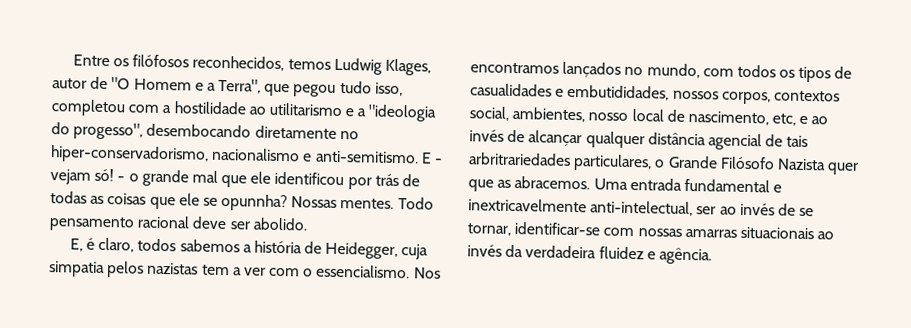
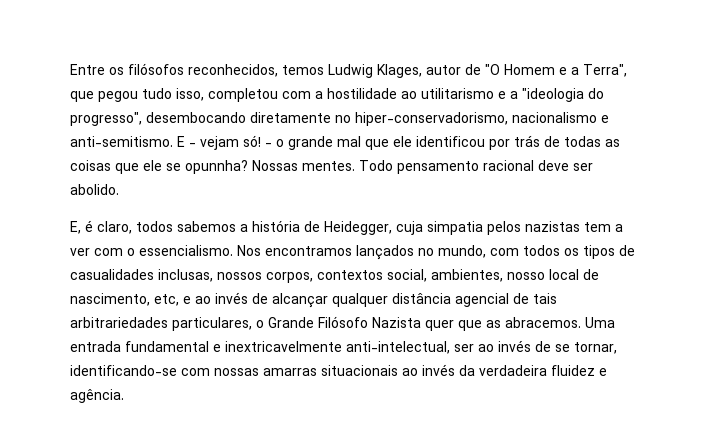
- Entre os filófosos reconhecidos, temos Ludwig Klages, autor de "O Homem e a Terra", que pegou tudo isso, completou com a hostilidade ao utilitarismo e a "ideologia do progesso", desembocando diretamente no hiper-conservadorismo, nacionalismo e anti-semitismo.
+ Entre os filósofos reconhecidos, temos Ludwig Klages, autor de "O Homem e a Terra", que pegou tudo isso, completou com a hostilidade ao utilitarismo e a "ideologia do progresso", desembocando diretamente no hiper-conservadorismo, nacionalismo e anti-semitismo.
- Nos encontramos lançados no mundo, com todos os tipos de casualidades e embutididades, nossos corpos, contextos social, ambientes, nosso local de nascimento, etc, e ao invés de alcançar qualquer distância agencial de tais arbritrariedades particulares, o Grande Filósofo Nazista quer que as abracemos.
+ Nos encontramos lançados no mundo, com todos os tipos de casualidades inclusas, nossos corpos, contextos social, ambientes, nosso local de nascimento, etc, e ao invés de alcançar qualquer distância agencial de tais arbitrariedades particulares, o Grande Filósofo Nazista quer que as abracemos.
- Uma entrada fundamental e inextricavelmente anti-intelectual, ser ao invés de se tornar, identificar-se com nossas amarras situacionais ao invés da verdadeira fluidez e agência.
+ Uma entrada fundamental e inextricavelmente anti-intelectual, ser ao invés de se tornar, identificando-se com nossas amarras situacionais ao invés da verdadeira fluidez e agência.

